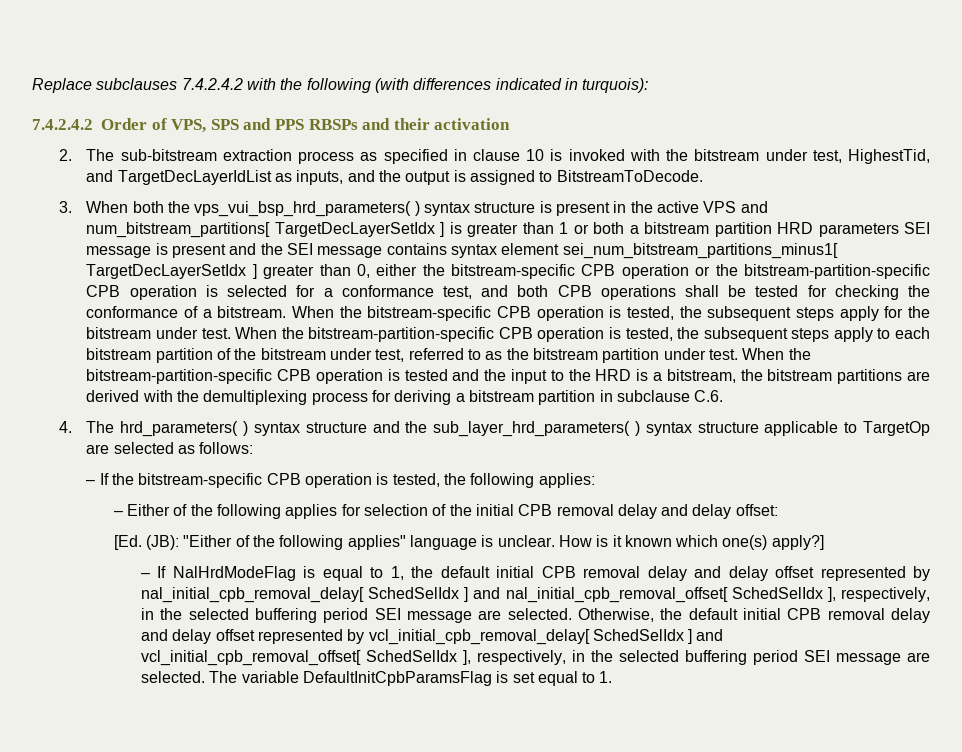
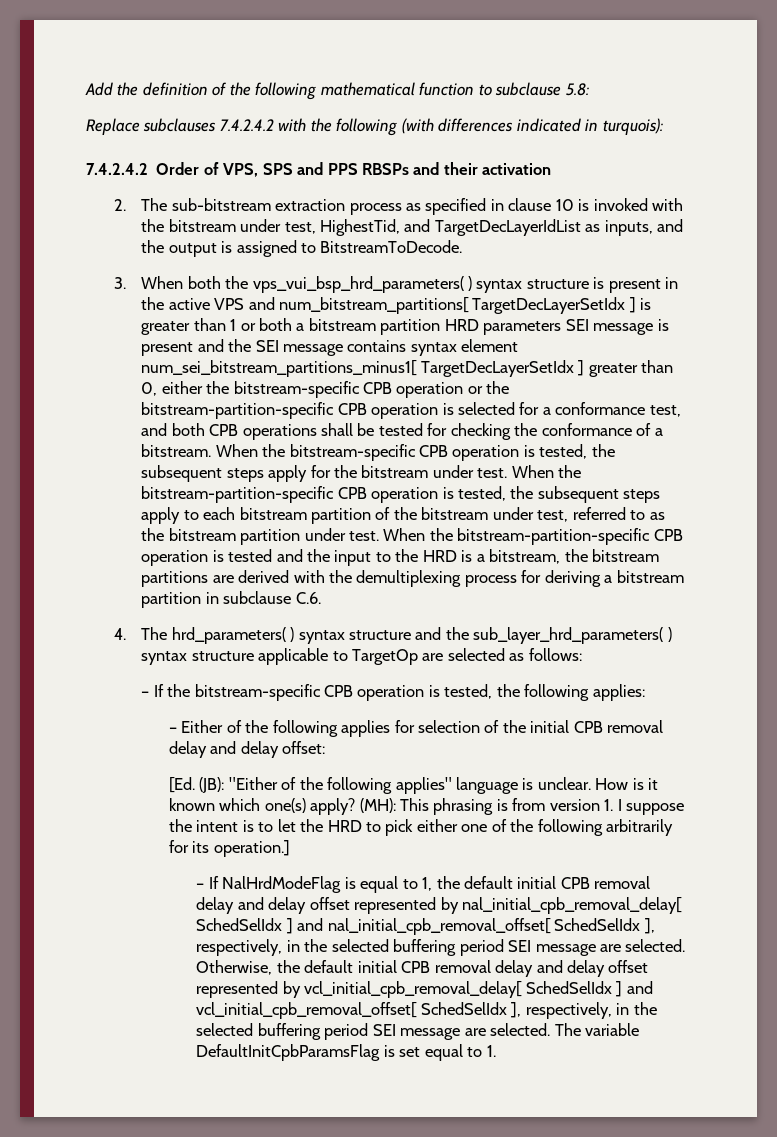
+ Add the definition of the following mathematical function to subclause 5.8:
- 3. When both the vps_vui_bsp_hrd_parameters( ) syntax structure is present in the active VPS and num_bitstream_partitions[ TargetDecLayerSetIdx ] is greater than 1 or both a bitstream partition HRD parameters SEI message is present and the SEI message contains syntax element sei_num_bitstream_partitions_minus1[ TargetDecLayerSetIdx ] greater than 0, either the bitstream-specific CPB operation or the bitstream-partition-specific CPB operation is selected for a conformance test, and both CPB operations shall be tested for checking the conformance of a bitstream.
+ 3. When both the vps_vui_bsp_hrd_parameters( ) syntax structure is present in the active VPS and num_bitstream_partitions[ TargetDecLayerSetIdx ] is greater than 1 or both a bitstream partition HRD parameters SEI message is present and the SEI message contains syntax element num_sei_bitstream_partitions_minus1[ TargetDecLayerSetIdx ] greater than 0, either the bitstream-specific CPB operation or the bitstream-partition-specific CPB operation is selected for a conformance test, and both CPB operations shall be tested for checking the conformance of a bitstream.
- How is it known which one(s) apply?]
+ How is it known which one(s) apply? (MH): This phrasing is from version 1. I suppose the intent is to let the HRD to pick either one of the following arbitrarily for its operation.]

